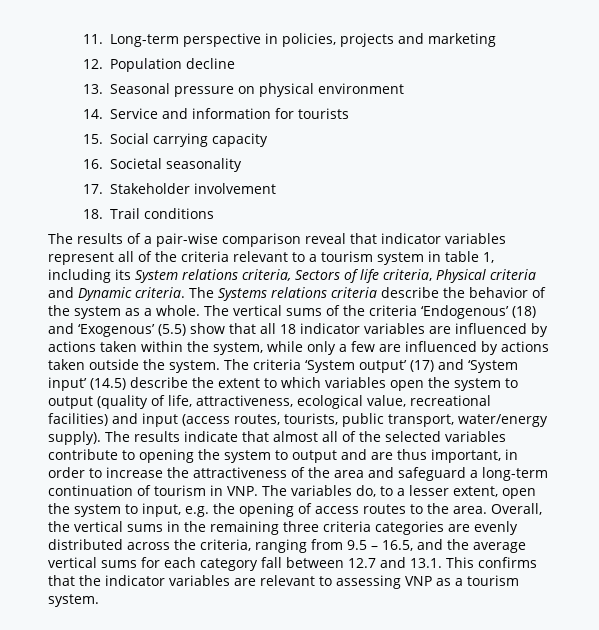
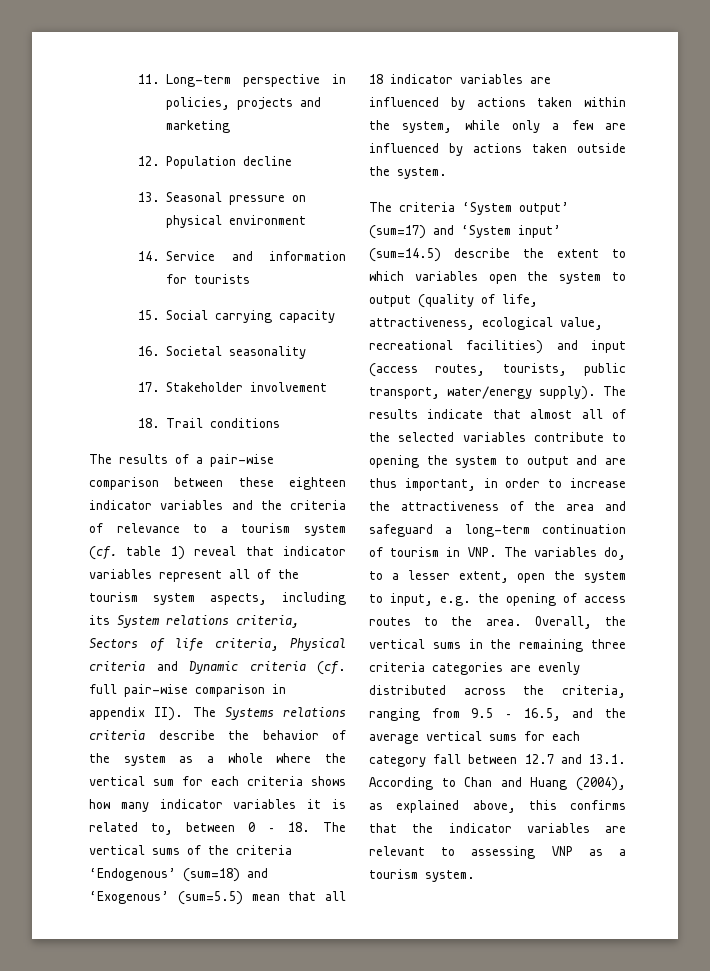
- The results of a pair-wise comparison reveal that indicator variables represent all of the criteria relevant to a tourism system in table 1, including its System relations criteria, Sectors of life criteria, Physical criteria and Dynamic criteria. The Systems relations criteria describe the behavior of the system as a whole. The vertical sums of the criteria ‘Endogenous’ (18) and ‘Exogenous’ (5.5) show that all 18 indicator variables are influenced by actions taken within the system, while only a few are influenced by actions taken outside the system. The criteria ‘System output’ (17) and ‘System input’ (14.5) describe the extent to which variables open the system to output (quality of life, attractiveness, ecological value, recreational facilities) and input (access routes, tourists, public transport, water/energy supply).
+ The results of a pair-wise comparison between these eighteen indicator variables and the criteria of relevance to a tourism system (cf. table 1) reveal that indicator variables represent all of the tourism system aspects, including its System relations criteria, Sectors of life criteria, Physical criteria and Dynamic criteria (cf. full pair-wise comparison in appendix II). The Systems relations criteria describe the behavior of the system as a whole where the vertical sum for each criteria shows how many indicator variables it is related to, between 0 – 18. The vertical sums of the criteria ‘Endogenous’ (sum=18) and ‘Exogenous’ (sum=5.5) mean that all 18 indicator variables are influenced by actions taken within the system, while only a few are influenced by actions taken outside the system.
+ The criteria ‘System output’ (sum=17) and ‘System input’ (sum=14.5) describe the extent to which variables open the system to output (quality of life, attractiveness, ecological value, recreational facilities) and input (access routes, tourists, public transport, water/energy supply).
- Overall, the vertical sums in the remaining three criteria categories are evenly distributed across the criteria, ranging from 9.5 – 16.5, and the average vertical sums for each category fall between 12.7 and 13.1. This confirms that the indicator variables are relevant to assessing VNP as a tourism system.
+ Overall, the vertical sums in the remaining three criteria categories are evenly distributed across the criteria, ranging from 9.5 – 16.5, and the average vertical sums for each category fall between 12.7 and 13.1. According to Chan and Huang (2004), as explained above, this confirms that the indicator variables are relevant to assessing VNP as a tourism system.

